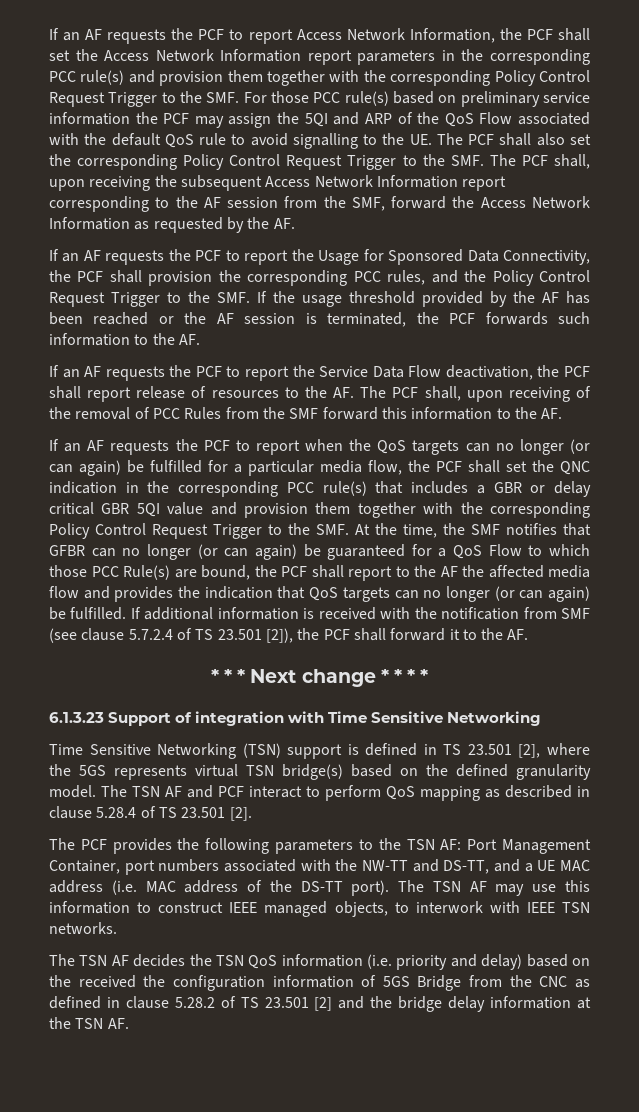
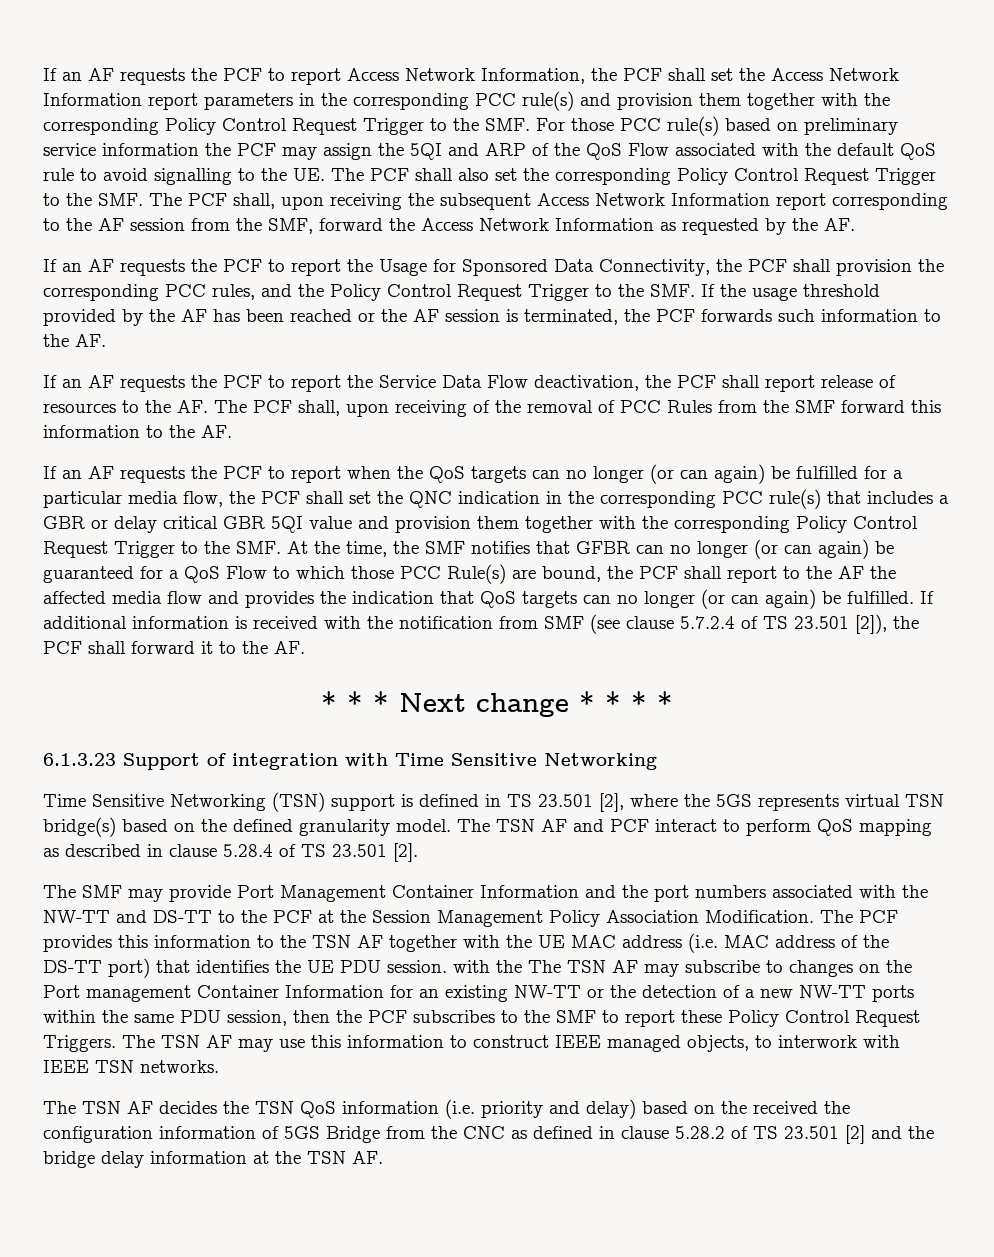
- The PCF provides the following parameters to the TSN AF: Port Management Container, port numbers associated with the NW-TT and DS-TT, and a UE MAC address (i.e. MAC address of the DS-TT port).
+ The SMF may provide Port Management Container Information and the port numbers associated with the NW-TT and DS-TT to the PCF at the Session Management Policy Association Modification. The PCF provides this information to the TSN AF together with the UE MAC address (i.e. MAC address of the DS-TT port) that identifies the UE PDU session. with the The TSN AF may subscribe to changes on the Port management Container Information for an existing NW-TT or the detection of a new NW-TT ports within the same PDU session, then the PCF subscribes to the SMF to report these Policy Control Request Triggers.

